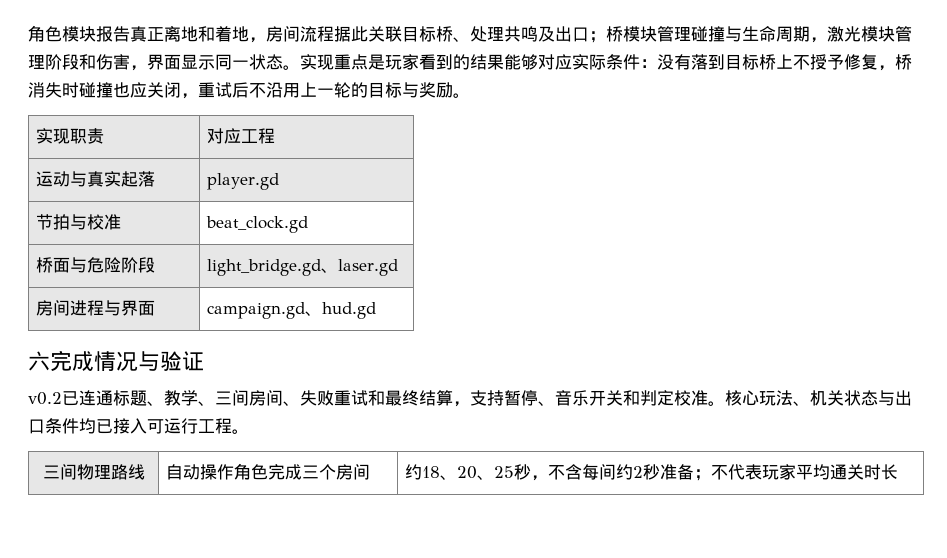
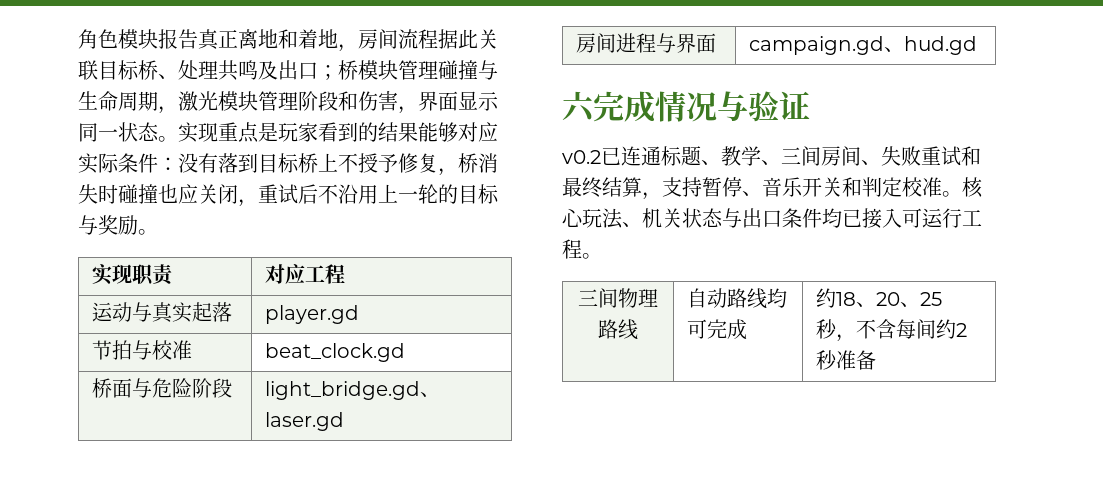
- 三间物理路线 | 自动操作角色完成三个房间 | 约18、20、25秒，不含每间约2秒准备；不代表玩家平均通关时长
+ 三间物理路线 | 自动路线均可完成 | 约18、20、25秒，不含每间约2秒准备

